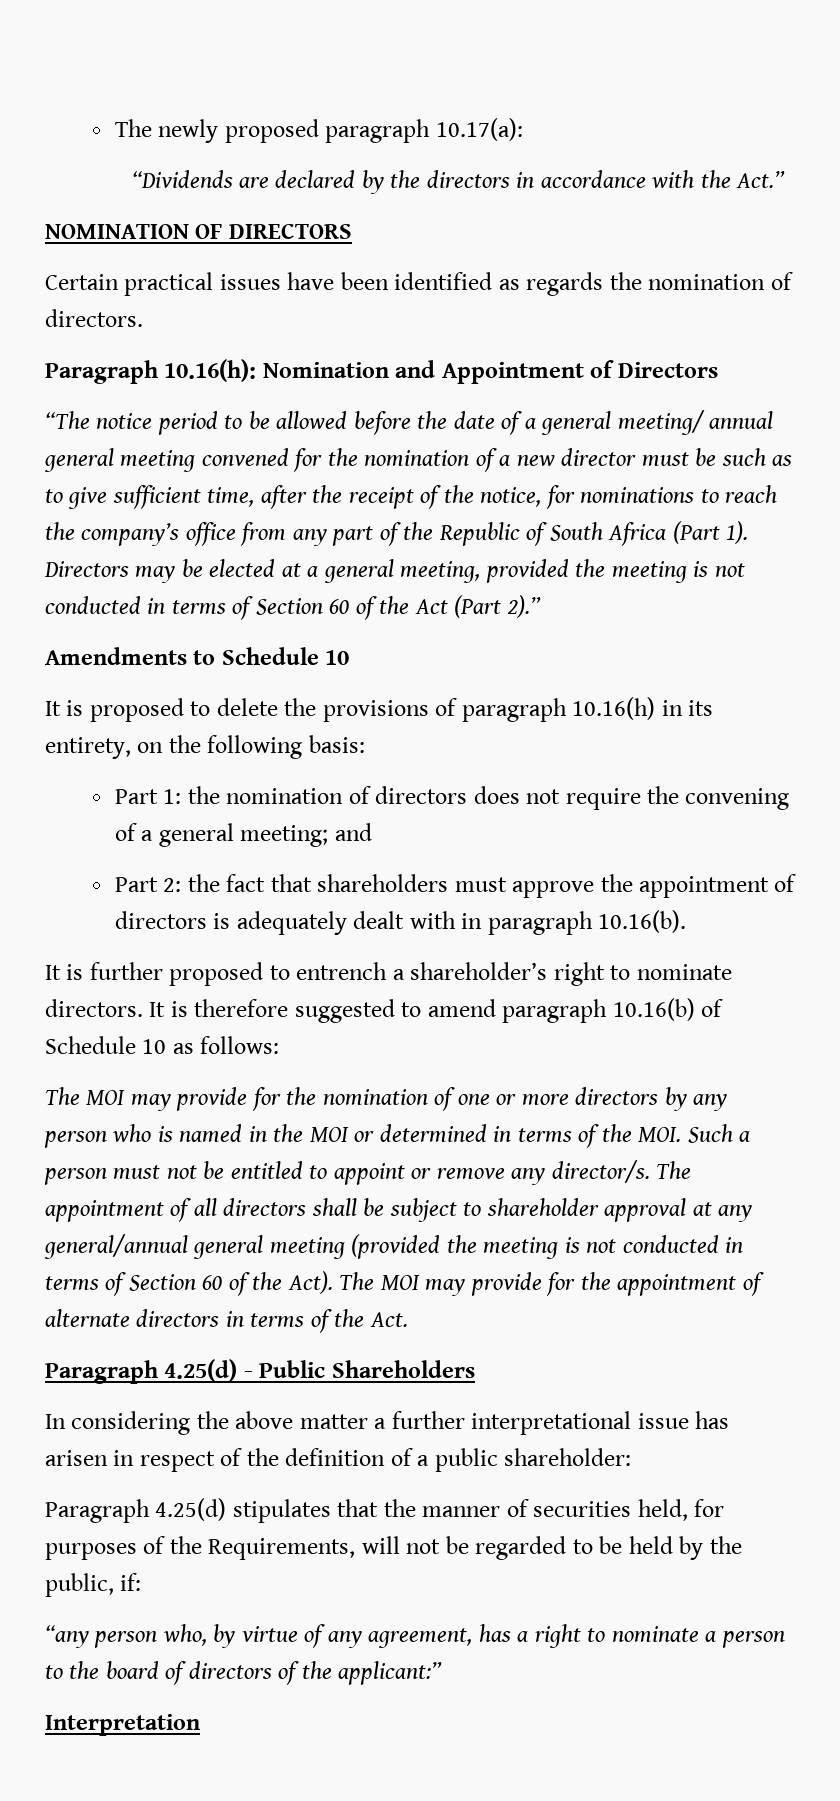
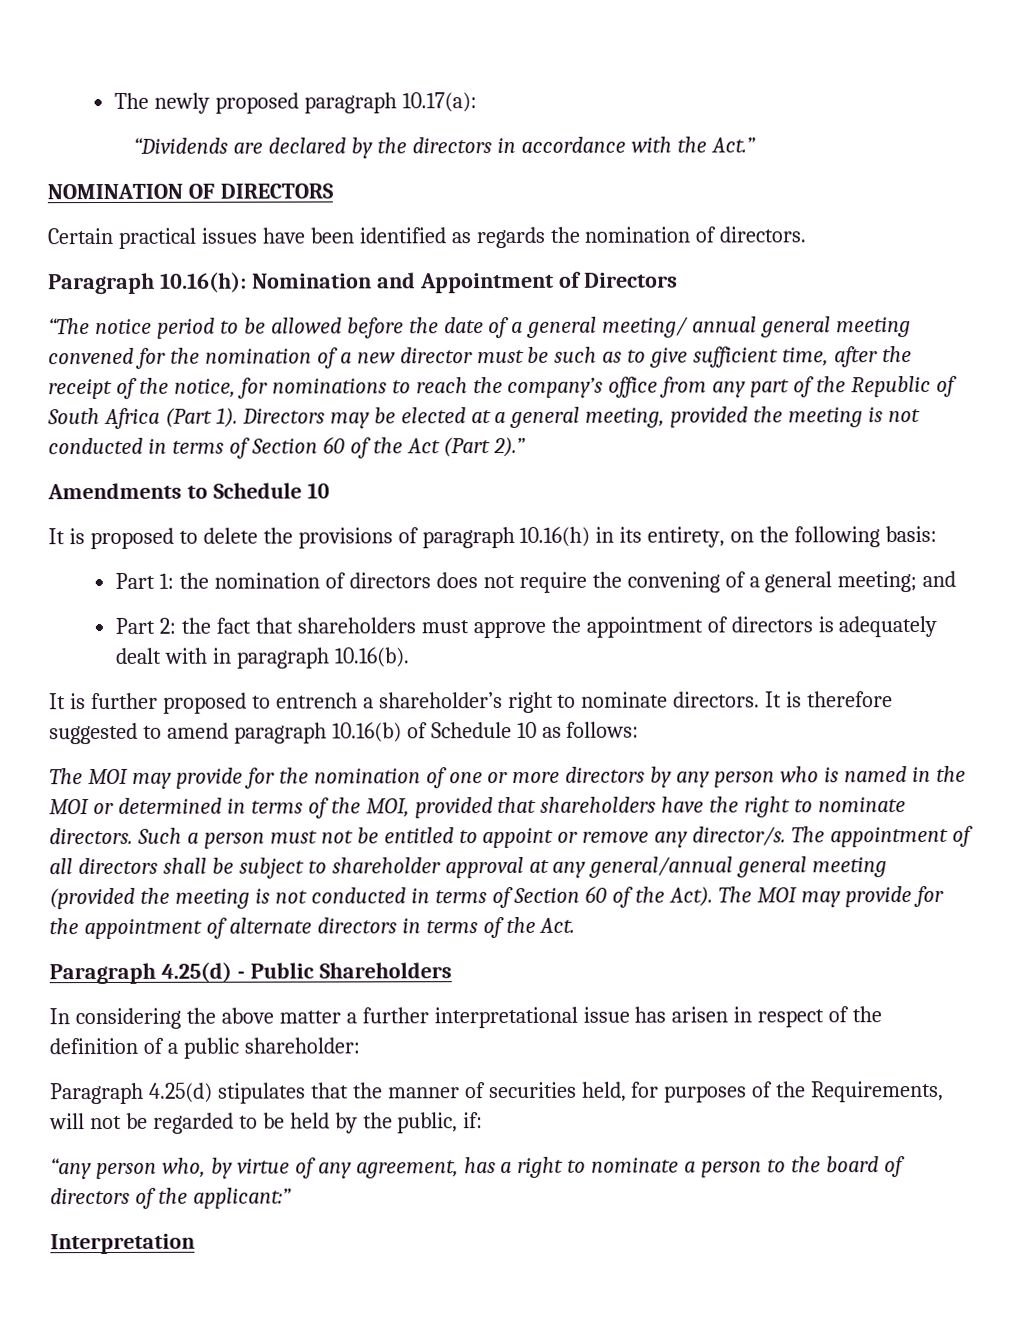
- The MOI may provide for the nomination of one or more directors by any person who is named in the MOI or determined in terms of the MOI. Such a person must not be entitled to appoint or remove any director/s.
+ The MOI may provide for the nomination of one or more directors by any person who is named in the MOI or determined in terms of the MOI, provided that shareholders have the right to nominate directors. Such a person must not be entitled to appoint or remove any director/s.

